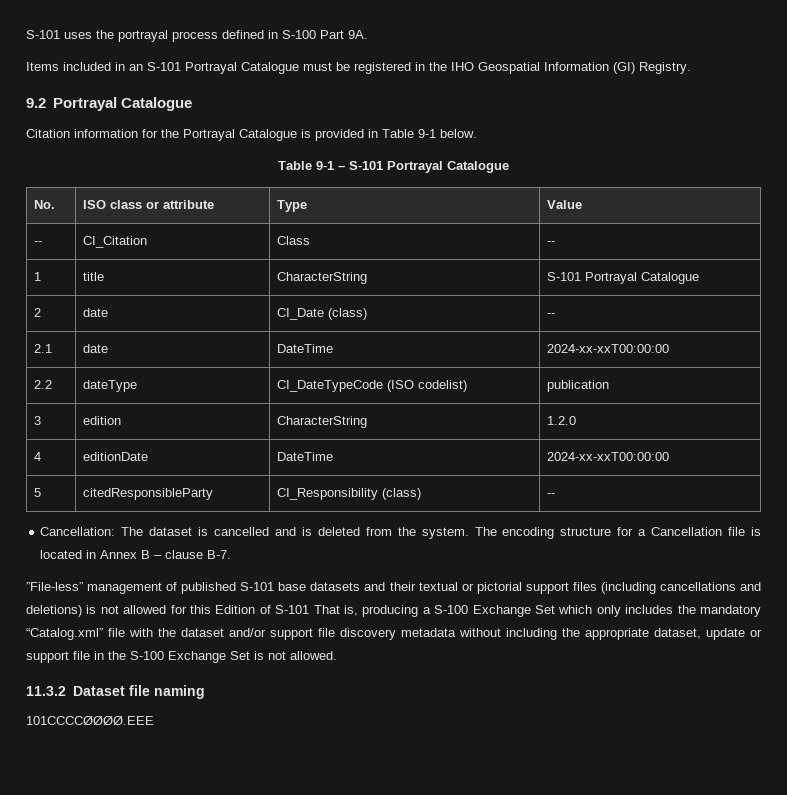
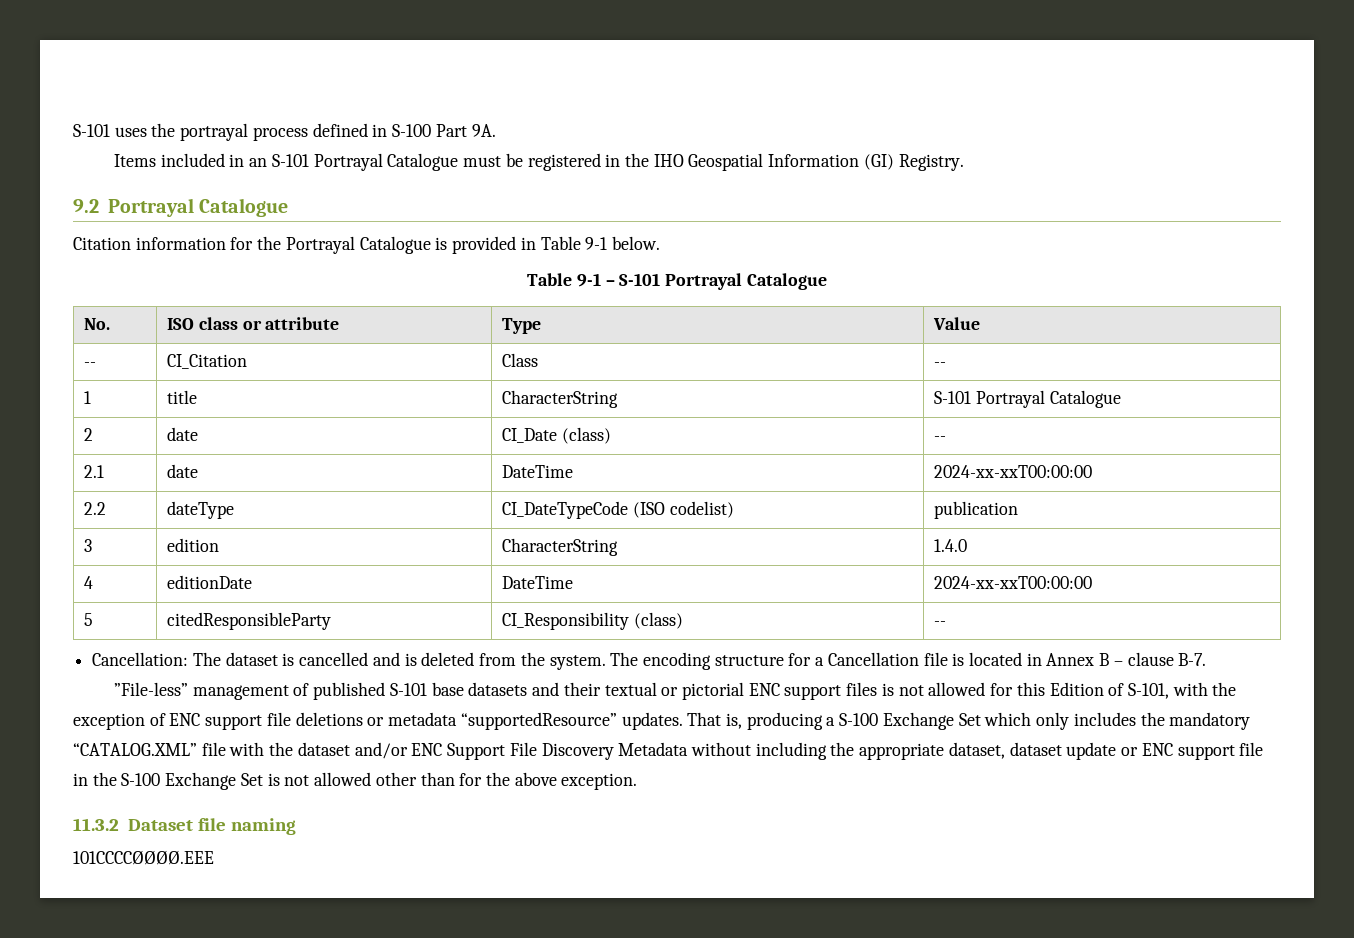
- 3 | edition | CharacterString | 1.2.0
+ 3 | edition | CharacterString | 1.4.0
- ”File-less” management of published S-101 base datasets and their textual or pictorial support files (including cancellations and deletions) is not allowed for this Edition of S-101 That is, producing a S-100 Exchange Set which only includes the mandatory “Catalog.xml” file with the dataset and/or support file discovery metadata without including the appropriate dataset, update or support file in the S-100 Exchange Set is not allowed.
+ ”File-less” management of published S-101 base datasets and their textual or pictorial ENC support files is not allowed for this Edition of S-101, with the exception of ENC support file deletions or metadata “supportedResource” updates. That is, producing a S-100 Exchange Set which only includes the mandatory “CATALOG.XML” file with the dataset and/or ENC Support File Discovery Metadata without including the appropriate dataset, dataset update or ENC support file in the S-100 Exchange Set is not allowed other than for the above exception.

